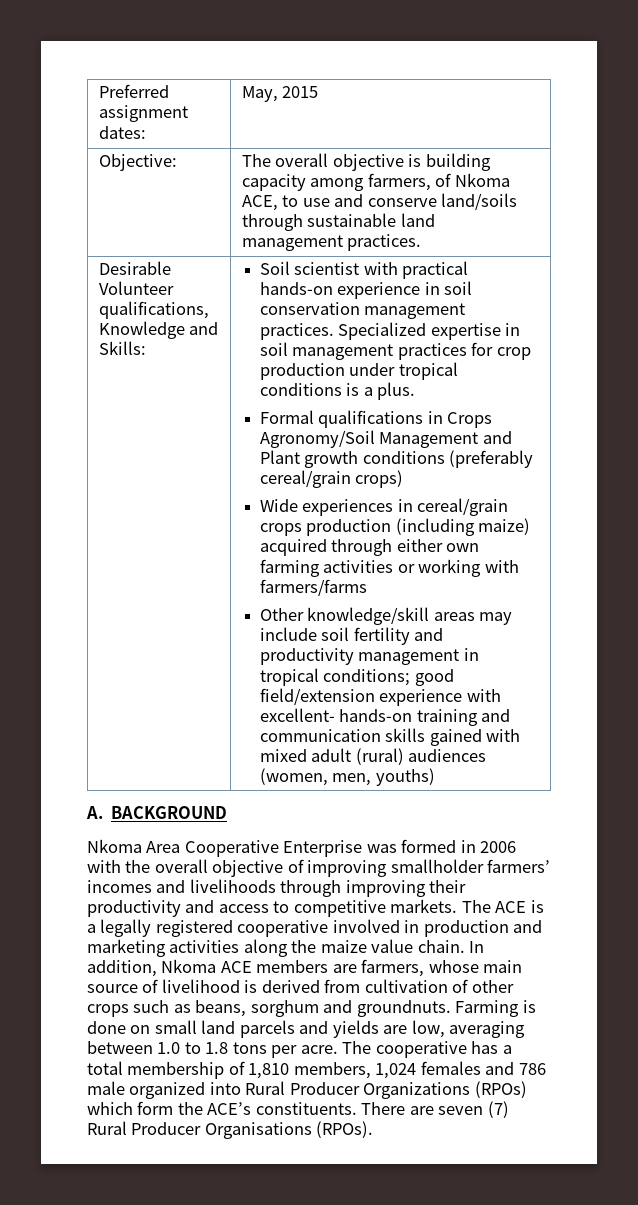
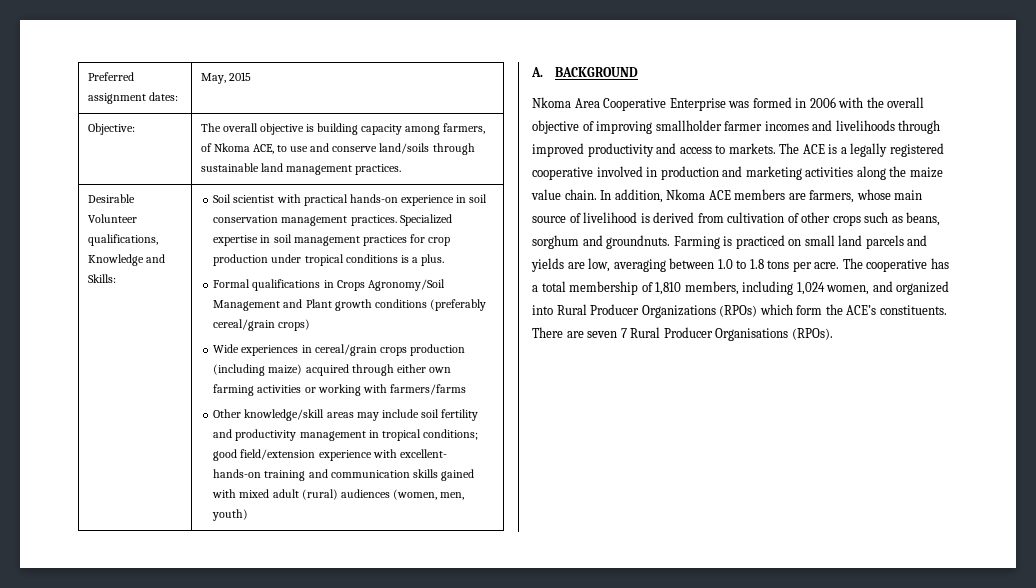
- Other knowledge/skill areas may include soil fertility and productivity management in tropical conditions; good field/extension experience with excellent- hands-on training and communication skills gained with mixed adult (rural) audiences (women, men, youths)
+ Other knowledge/skill areas may include soil fertility and productivity management in tropical conditions; good field/extension experience with excellent- hands-on training and communication skills gained with mixed adult (rural) audiences (women, men, youth)
- Nkoma Area Cooperative Enterprise was formed in 2006 with the overall objective of improving smallholder farmers’ incomes and livelihoods through improving their productivity and access to competitive markets.
+ Nkoma Area Cooperative Enterprise was formed in 2006 with the overall objective of improving smallholder farmer incomes and livelihoods through improved productivity and access to markets.
- Farming is done on small land parcels and yields are low, averaging between 1.0 to 1.8 tons per acre.
+ Farming is practiced on small land parcels and yields are low, averaging between 1.0 to 1.8 tons per acre.
- The cooperative has a total membership of 1,810 members, 1,024 females and 786 male organized into Rural Producer Organizations (RPOs) which form the ACE’s constituents.
+ The cooperative has a total membership of 1,810 members, including 1,024 women, and organized into Rural Producer Organizations (RPOs) which form the ACE’s constituents.
- There are seven (7) Rural Producer Organisations (RPOs).
+ There are seven 7 Rural Producer Organisations (RPOs).

